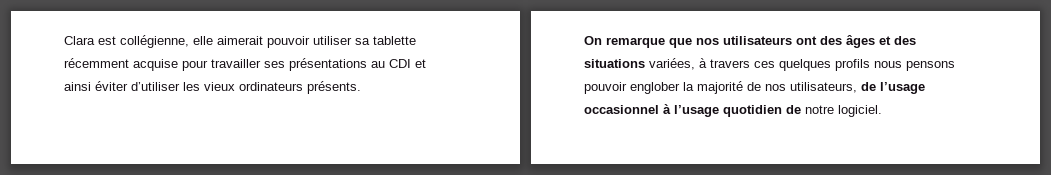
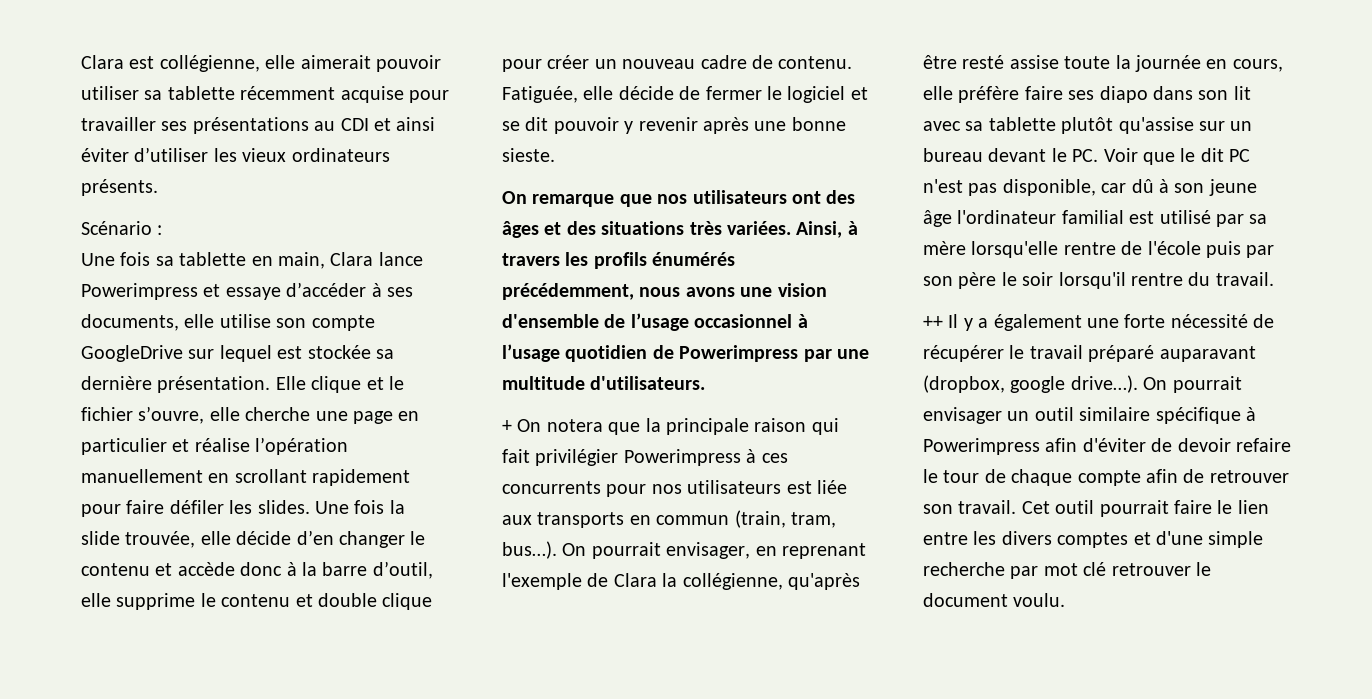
+ Scénario :
+ Une fois sa tablette en main, Clara lance Powerimpress et essaye d’accéder à ses documents, elle utilise son compte GoogleDrive sur lequel est stockée sa dernière présentation. Elle clique et le fichier s’ouvre, elle cherche une page en particulier et réalise l’opération manuellement en scrollant rapidement pour faire défiler les slides. Une fois la slide trouvée, elle décide d’en changer le contenu et accède donc à la barre d’outil, elle supprime le contenu et double clique pour créer un nouveau cadre de contenu. Fatiguée, elle décide de fermer le logiciel et se dit pouvoir y revenir après une bonne sieste.
- On remarque que nos utilisateurs ont des âges et des situations variées, à travers ces quelques profils nous pensons pouvoir englober la majorité de nos utilisateurs, de l’usage occasionnel à l’usage quotidien de notre logiciel.
+ On remarque que nos utilisateurs ont des âges et des situations très variées. Ainsi, à travers les profils énumérés précédemment, nous avons une vision d'ensemble de l’usage occasionnel à l’usage quotidien de Powerimpress par une multitude d'utilisateurs.
+ + On notera que la principale raison qui fait privilégier Powerimpress à ces concurrents pour nos utilisateurs est liée aux transports en commun (train, tram, bus…). On pourrait envisager, en reprenant l'exemple de Clara la collégienne, qu'après être resté assise toute la journée en cours, elle préfère faire ses diapo dans son lit avec sa tablette plutôt qu'assise sur un bureau devant le PC. Voir que le dit PC n'est pas disponible, car dû à son jeune âge l'ordinateur familial est utilisé par sa mère lorsqu'elle rentre de l'école puis par son père le soir lorsqu'il rentre du travail.
+ ++ Il y a également une forte nécessité de récupérer le travail préparé auparavant (dropbox, google drive…). On pourrait envisager un outil similaire spécifique à Powerimpress afin d'éviter de devoir refaire le tour de chaque compte afin de retrouver son travail. Cet outil pourrait faire le lien entre les divers comptes et d'une simple recherche par mot clé retrouver le document voulu.

